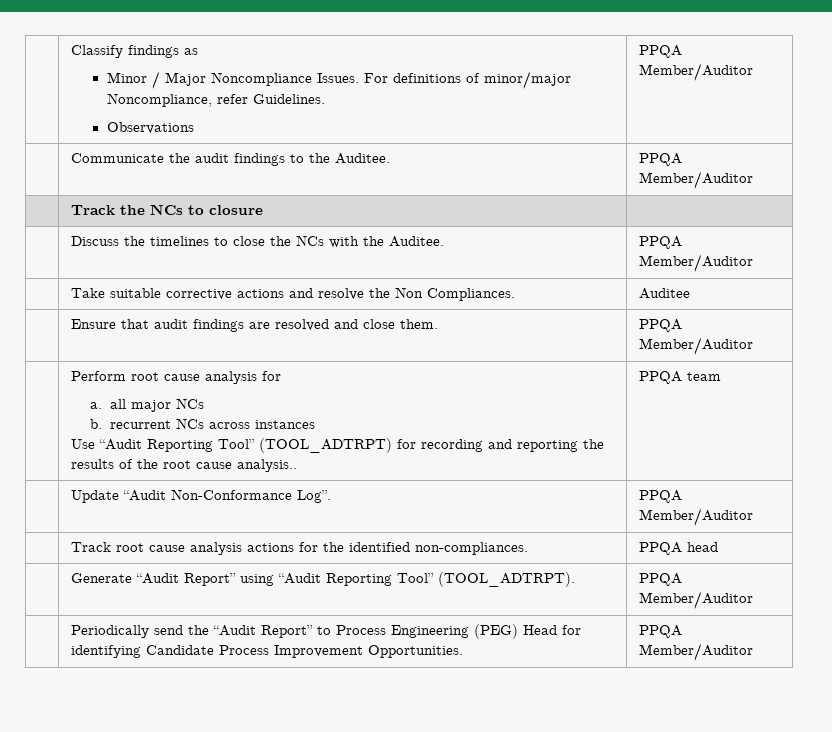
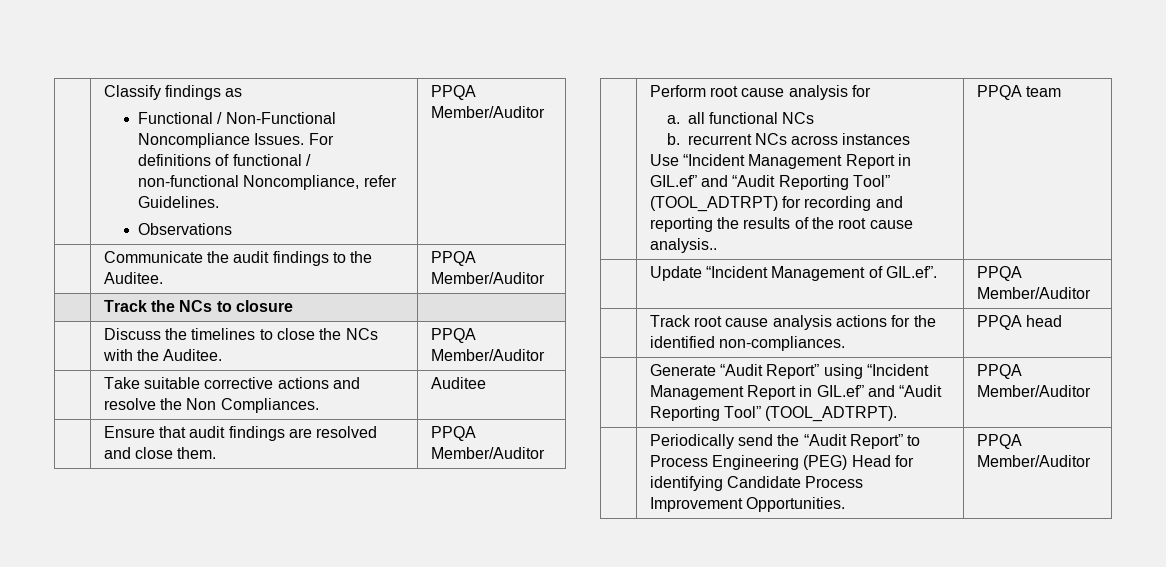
  | Classify findings as
- Minor / Major Noncompliance Issues. For definitions of minor/major Noncompliance, refer Guidelines.
+ Functional / Non-Functional Noncompliance Issues. For definitions of functional / non-functional Noncompliance, refer Guidelines.
  | Perform root cause analysis for
- a. all major NCs
+ a. all functional NCs
  b. recurrent NCs across instances
- Use “Audit Reporting Tool” (TOOL_ADTRPT) for recording and reporting the results of the root cause analysis.. | PPQA team
+ Use “Incident Management Report in GIL.ef” and “Audit Reporting Tool” (TOOL_ADTRPT) for recording and reporting the results of the root cause analysis.. | PPQA team
- | Update “Audit Non-Conformance Log”. | PPQA Member/Auditor
+ | Update “Incident Management of GIL.ef”. | PPQA Member/Auditor
- | Generate “Audit Report” using “Audit Reporting Tool” (TOOL_ADTRPT). | PPQA Member/Auditor
+ | Generate “Audit Report” using “Incident Management Report in GIL.ef” and “Audit Reporting Tool” (TOOL_ADTRPT). | PPQA Member/Auditor

